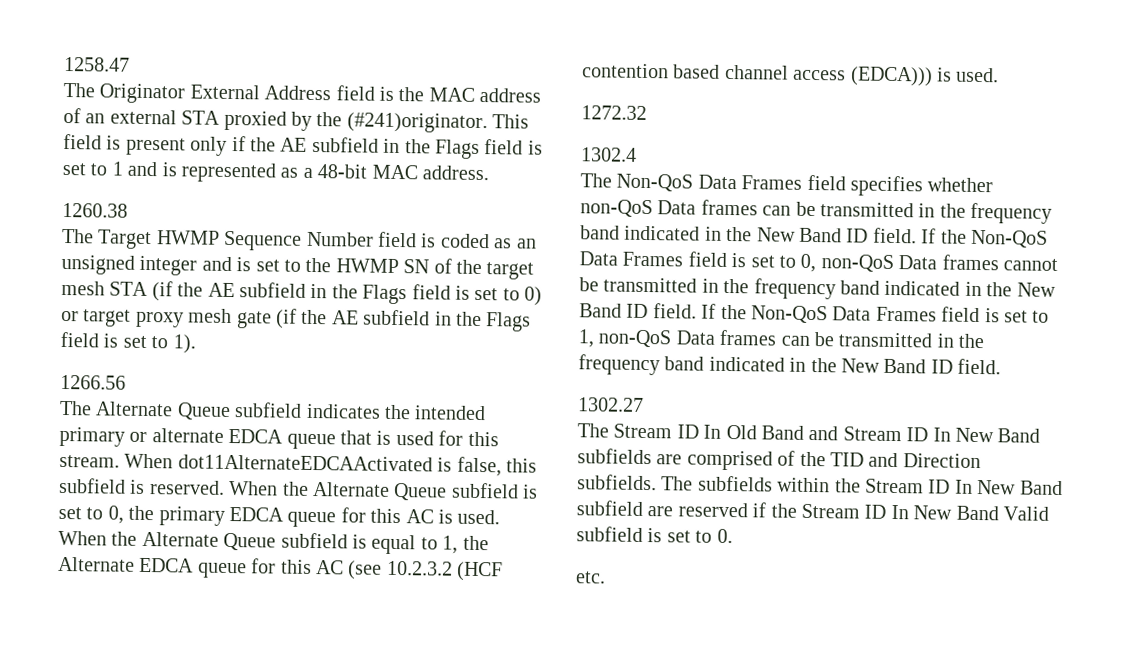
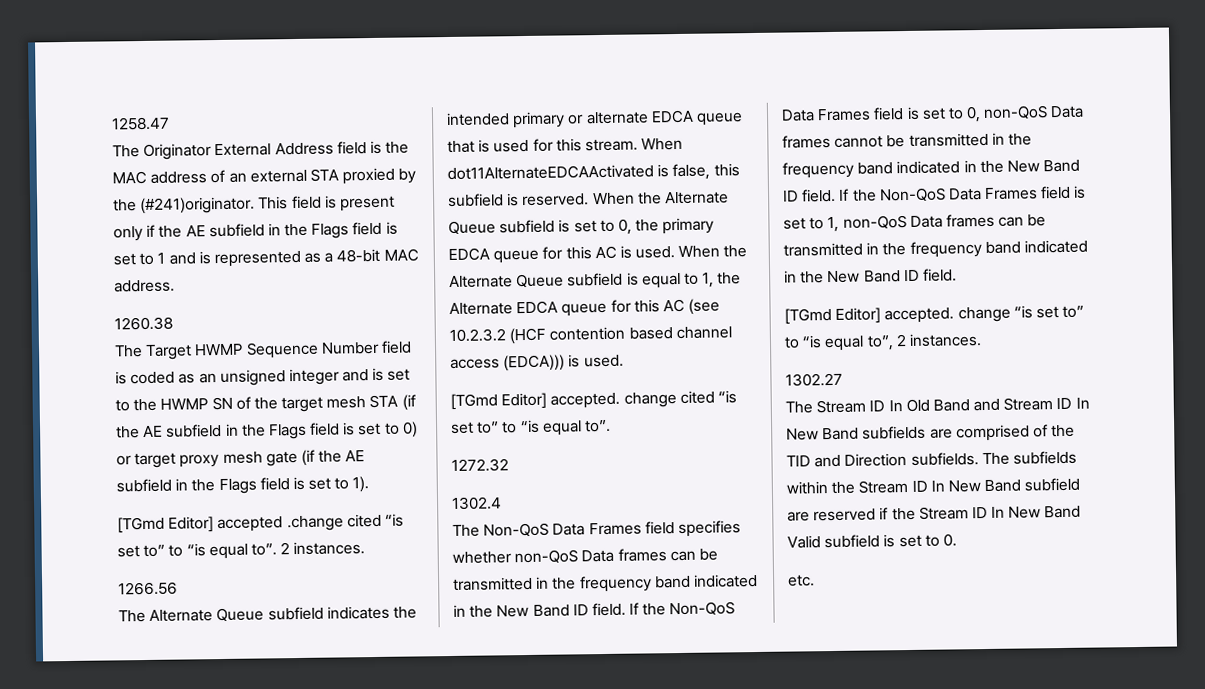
+ [TGmd Editor] accepted .change cited “is set to” to “is equal to”. 2 instances.
+ [TGmd Editor] accepted. change cited “is set to” to “is equal to”.
+ [TGmd Editor] accepted. change “is set to” to “is equal to”, 2 instances.

